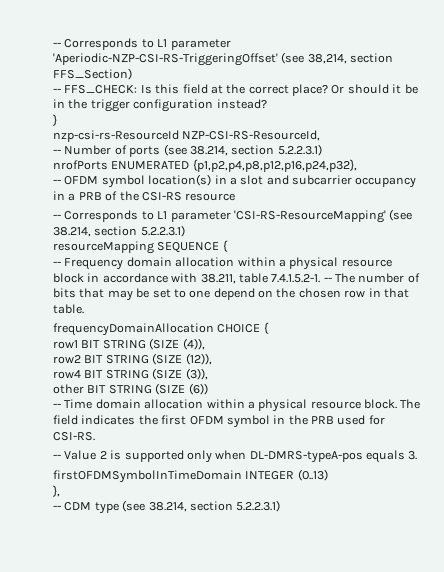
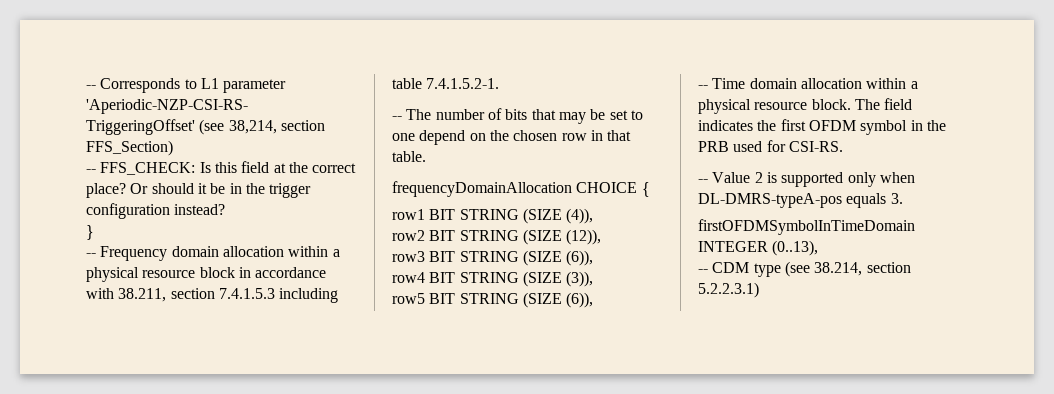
- nzp-csi-rs-ResourceId NZP-CSI-RS-ResourceId,
- -- Number of ports (see 38.214, section 5.2.2.3.1)
- nrofPorts ENUMERATED {p1,p2,p4,p8,p12,p16,p24,p32},
- -- OFDM symbol location(s) in a slot and subcarrier occupancy in a PRB of the CSI-RS resource
- -- Corresponds to L1 parameter 'CSI-RS-ResourceMapping' (see 38.214, section 5.2.2.3.1)
- resourceMapping SEQUENCE {
- -- Frequency domain allocation within a physical resource block in accordance with 38.211, table 7.4.1.5.2-1. -- The number of bits that may be set to one depend on the chosen row in that table.
+ -- Frequency domain allocation within a physical resource block in accordance with 38.211, section 7.4.1.5.3 including table 7.4.1.5.2-1.
+ -- The number of bits that may be set to one depend on the chosen row in that table.
+ row3 BIT STRING (SIZE (6)),
- other BIT STRING (SIZE (6))
+ row5 BIT STRING (SIZE (6)),
- firstOFDMSymbolInTimeDomain INTEGER (0..13)
- },
+ firstOFDMSymbolInTimeDomain INTEGER (0..13),

